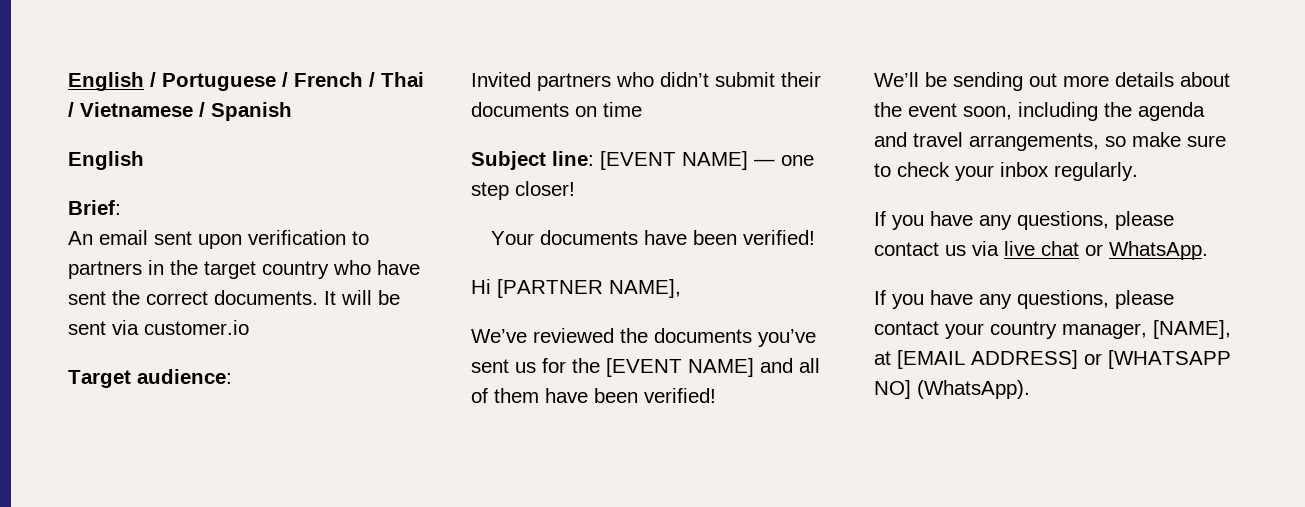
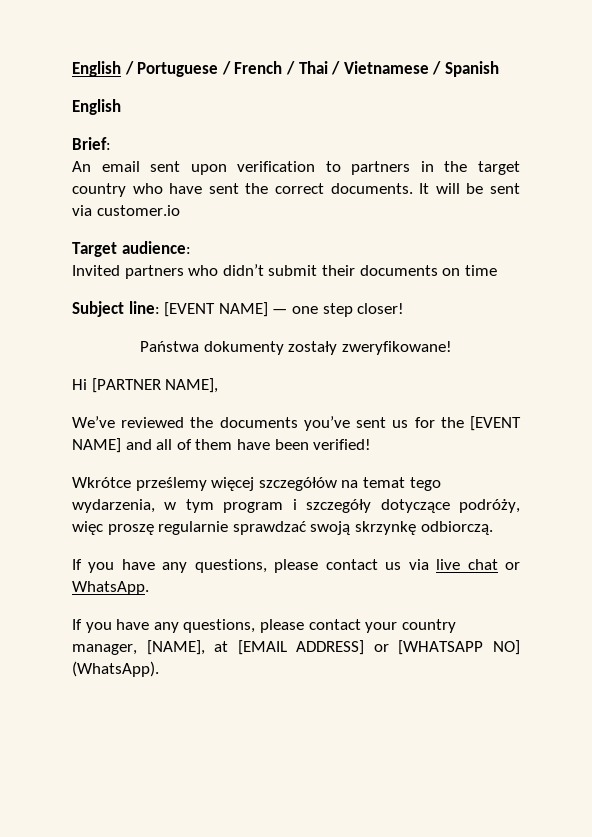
- Your documents have been verified!
+ Państwa dokumenty zostały zweryfikowane!
- We’ll be sending out more details about the event soon, including the agenda and travel arrangements, so make sure to check your inbox regularly.
+ Wkrótce prześlemy więcej szczegółów na temat tego wydarzenia, w tym program i szczegóły dotyczące podróży, więc proszę regularnie sprawdzać swoją skrzynkę odbiorczą.

